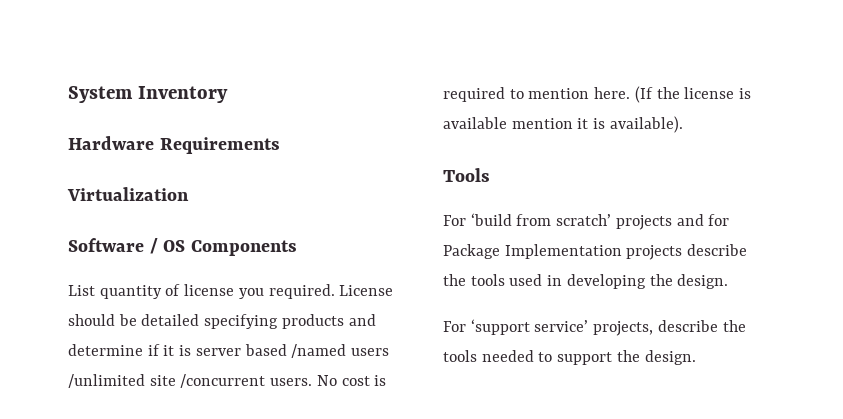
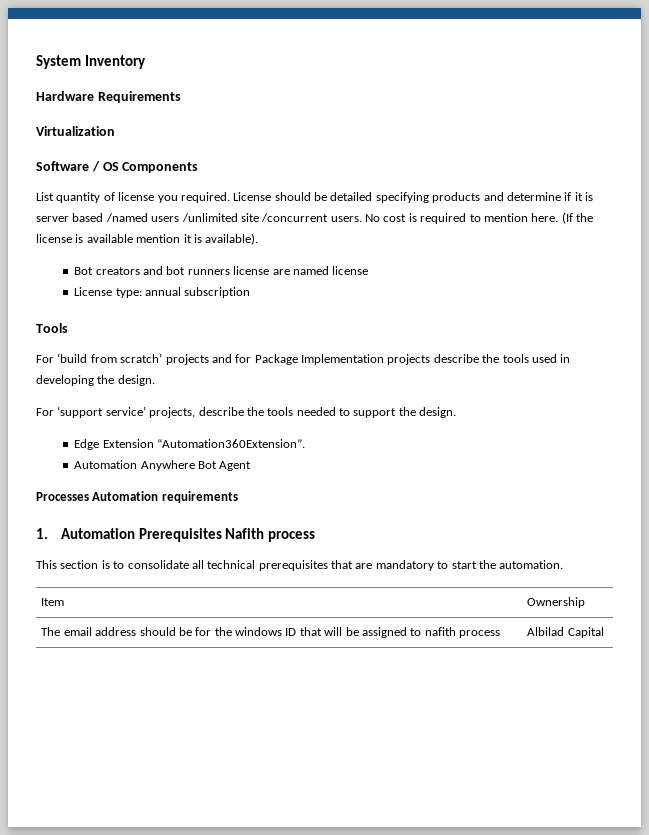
+ Bot creators and bot runners license are named license
+ License type: annual subscription
+ Edge Extension “Automation360Extension”.
+ Automation Anywhere Bot Agent
+ Processes Automation requirements
+ 1. Automation Prerequisites Nafith process
+ This section is to consolidate all technical prerequisites that are mandatory to start the automation.
+ Item | Ownership
+ The email address should be for the windows ID that will be assigned to nafith process | Albilad Capital

